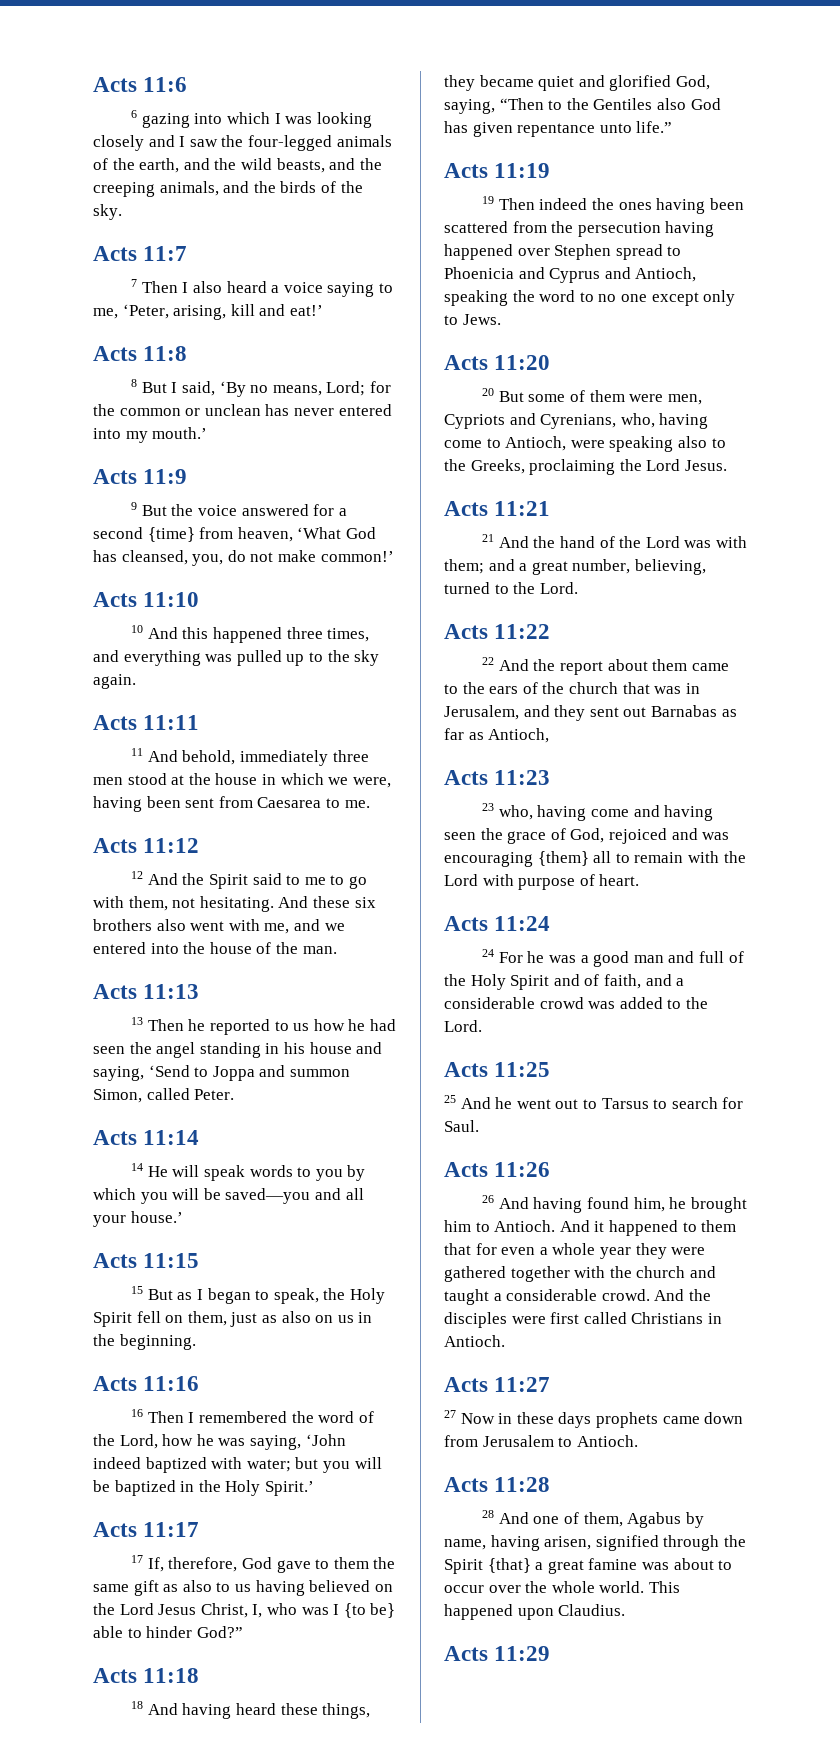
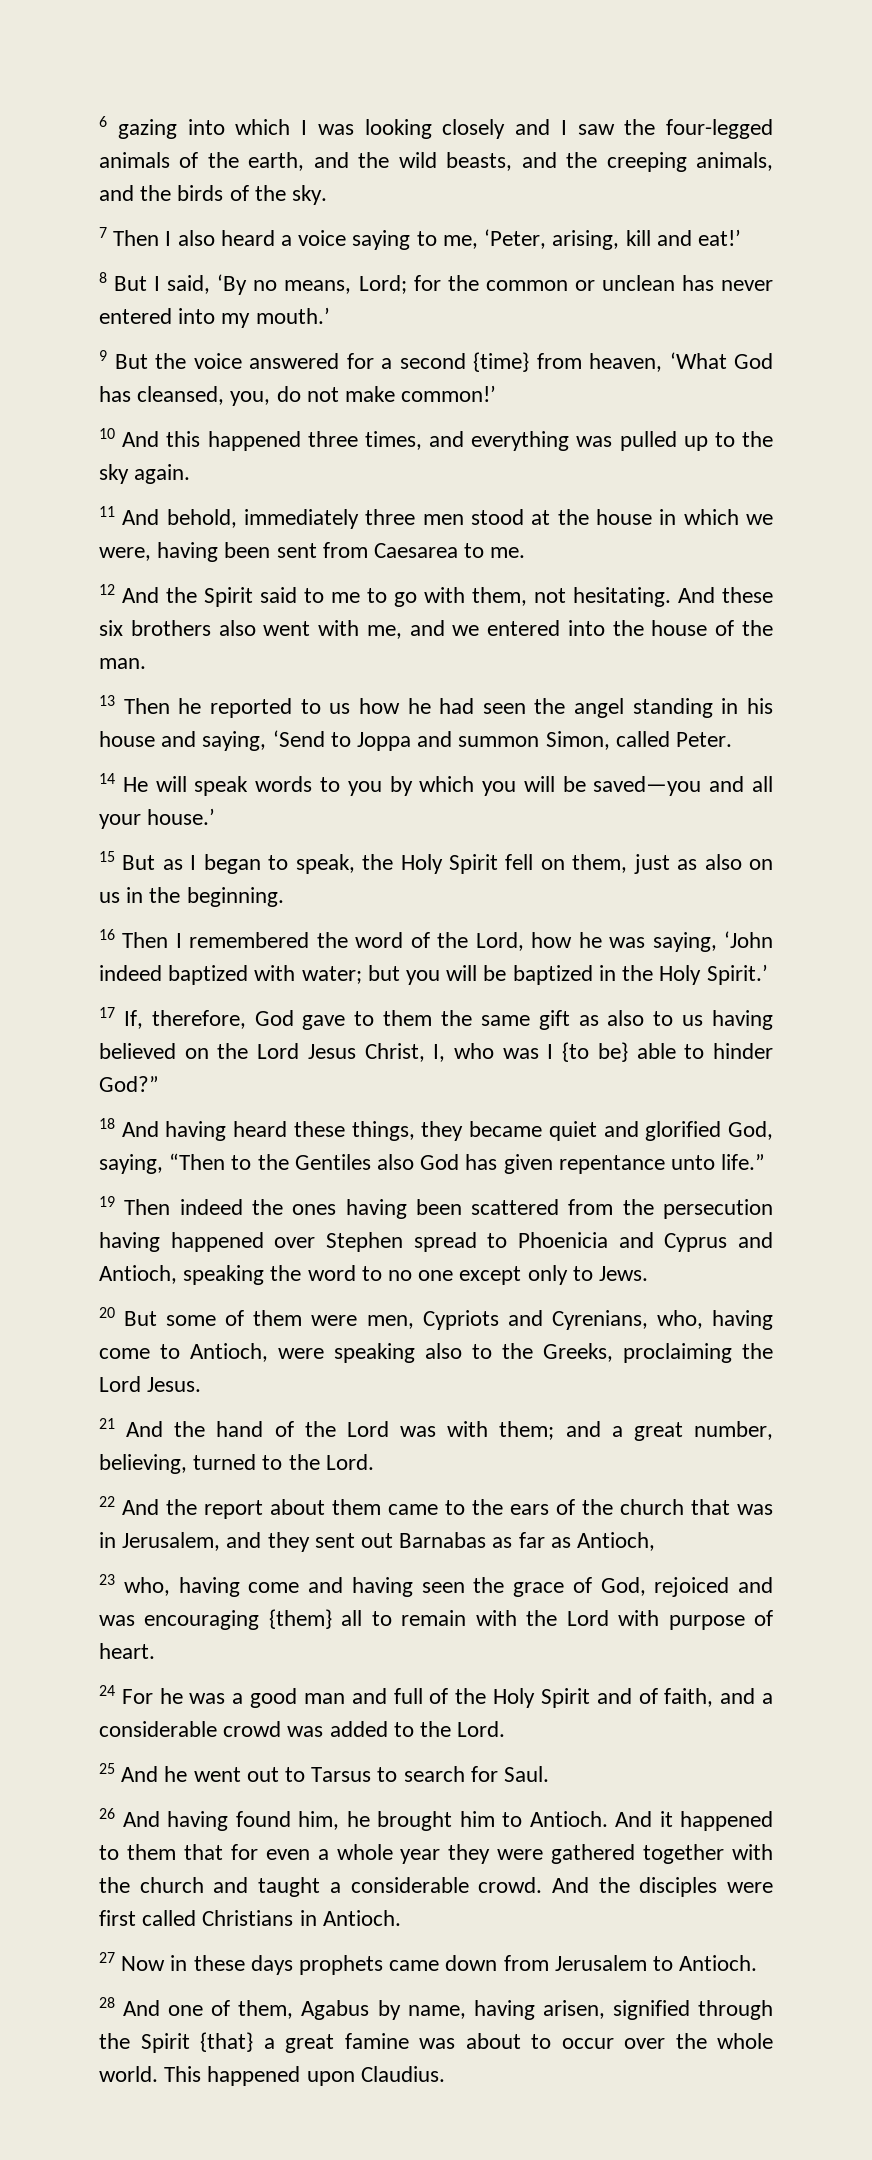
- Acts 11:6
- Acts 11:7
- Acts 11:8
- Acts 11:9
- Acts 11:10
- Acts 11:11
- Acts 11:12
- Acts 11:13
- Acts 11:14
- Acts 11:15
- Acts 11:16
- Acts 11:17
- Acts 11:18
- Acts 11:19
- Acts 11:20
- Acts 11:21
- Acts 11:22
- Acts 11:23
- Acts 11:24
- Acts 11:25
- Acts 11:26
- Acts 11:27
- Acts 11:28
- Acts 11:29

